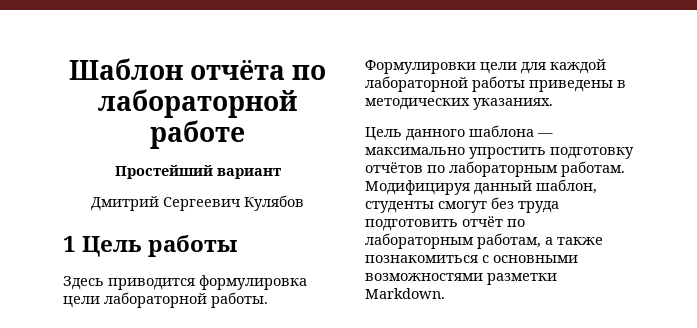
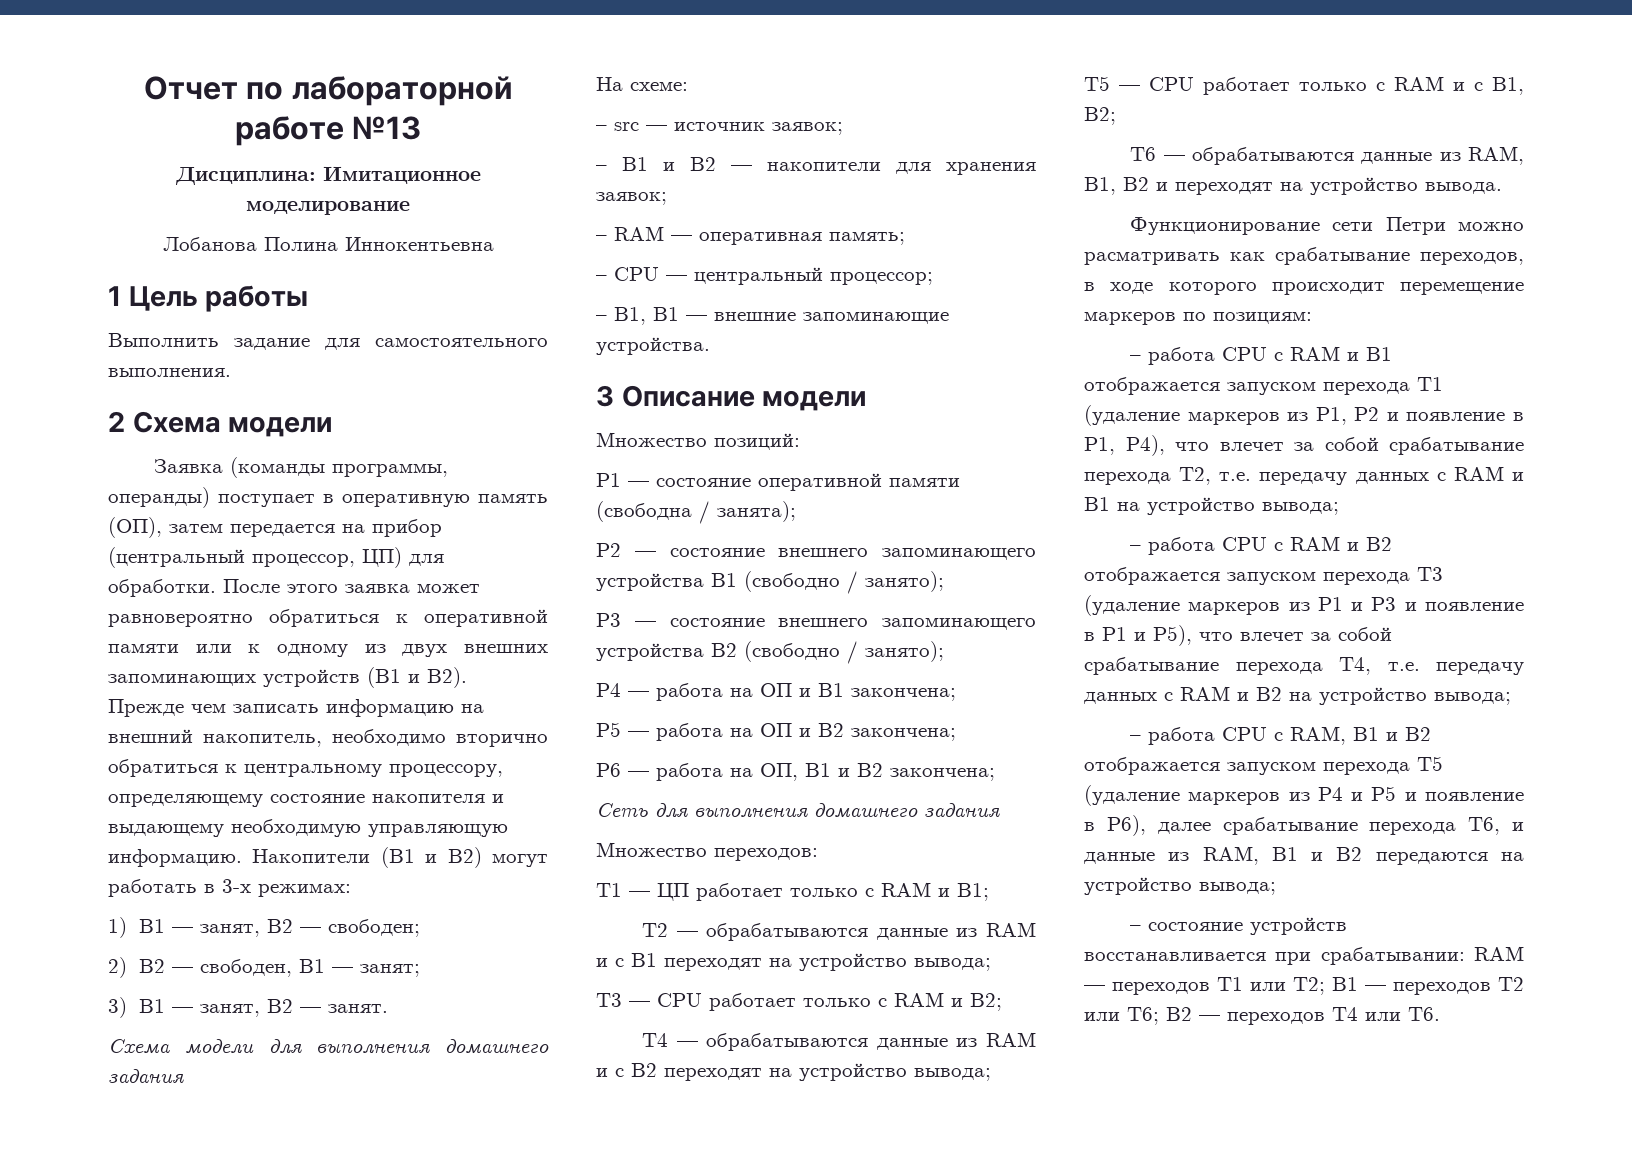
- Шаблон отчёта по лабораторной работе
- Простейший вариант
- Дмитрий Сергеевич Кулябов
+ Отчет по лабораторной работе №13
+ Дисциплина: Имитационное моделирование
+ Лобанова Полина Иннокентьевна
  1 Цель работы
- Здесь приводится формулировка цели лабораторной работы. Формулировки цели для каждой лабораторной работы приведены в методических указаниях.
- Цель данного шаблона — максимально упростить подготовку отчётов по лабораторным работам. Модифицируя данный шаблон, студенты смогут без труда подготовить отчёт по лабораторным работам, а также познакомиться с основными возможностями разметки Markdown.
+ Выполнить задание для самостоятельного выполнения.
+ 2 Схема модели
+ Заявка (команды программы, операнды) поступает в оперативную память (ОП), затем передается на прибор (центральный процессор, ЦП) для обработки. После этого заявка может равновероятно обратиться к оперативной памяти или к одному из двух внешних запоминающих устройств (B1 и B2). Прежде чем записать информацию на внешний накопитель, необходимо вторично обратиться к центральному процессору, определяющему состояние накопителя и выдающему необходимую управляющую информацию. Накопители (B1 и B2) могут работать в 3-х режимах:
+ 1) B1 — занят, B2 — свободен;
+ 2) B2 — свободен, B1 — занят;
+ 3) B1 — занят, B2 — занят.
+ Схема модели для выполнения домашнего задания
+ На схеме:
+ – src — источник заявок;
+ – B1 и B2 — накопители для хранения заявок;
+ – RAM — оперативная память;
+ – CPU — центральный процессор;
+ – B1, B1 — внешние запоминающие устройства.
+ 3 Описание модели
+ Множество позиций:
+ P1 — состояние оперативной памяти (свободна / занята);
+ P2 — состояние внешнего запоминающего устройства B1 (свободно / занято);
+ P3 — состояние внешнего запоминающего устройства B2 (свободно / занято);
+ P4 — работа на ОП и B1 закончена;
+ P5 — работа на ОП и B2 закончена;
+ P6 — работа на ОП, B1 и B2 закончена;
+ Сеть для выполнения домашнего задания
+ Множество переходов:
+ T1 — ЦП работает только с RAM и B1;
+ T2 — обрабатываются данные из RAM и с B1 переходят на устройство вывода;
+ T3 — CPU работает только с RAM и B2;
+ T4 — обрабатываются данные из RAM и с B2 переходят на устройство вывода;
+ T5 — CPU работает только с RAM и с B1, B2;
+ T6 — обрабатываются данные из RAM, B1, B2 и переходят на устройство вывода.
+ Функционирование сети Петри можно расматривать как срабатывание переходов, в ходе которого происходит перемещение маркеров по позициям:
+ – работа CPU с RAM и B1 отображается запуском перехода T1 (удаление маркеров из P1, P2 и появление в P1, P4), что влечет за собой срабатывание перехода T2, т.е. передачу данных с RAM и B1 на устройство вывода;
+ – работа CPU с RAM и B2 отображается запуском перехода T3 (удаление маркеров из P1 и P3 и появление в P1 и P5), что влечет за собой срабатывание перехода T4, т.е. передачу данных с RAM и B2 на устройство вывода;
+ – работа CPU с RAM, B1 и B2 отображается запуском перехода T5 (удаление маркеров из P4 и P5 и появление в P6), далее срабатывание перехода T6, и данные из RAM, B1 и B2 передаются на устройство вывода;
+ – состояние устройств восстанавливается при срабатывании: RAM — переходов T1 или T2; B1 — переходов T2 или T6; B2 — переходов T4 или T6.

